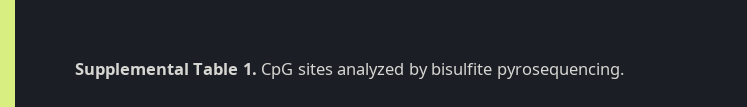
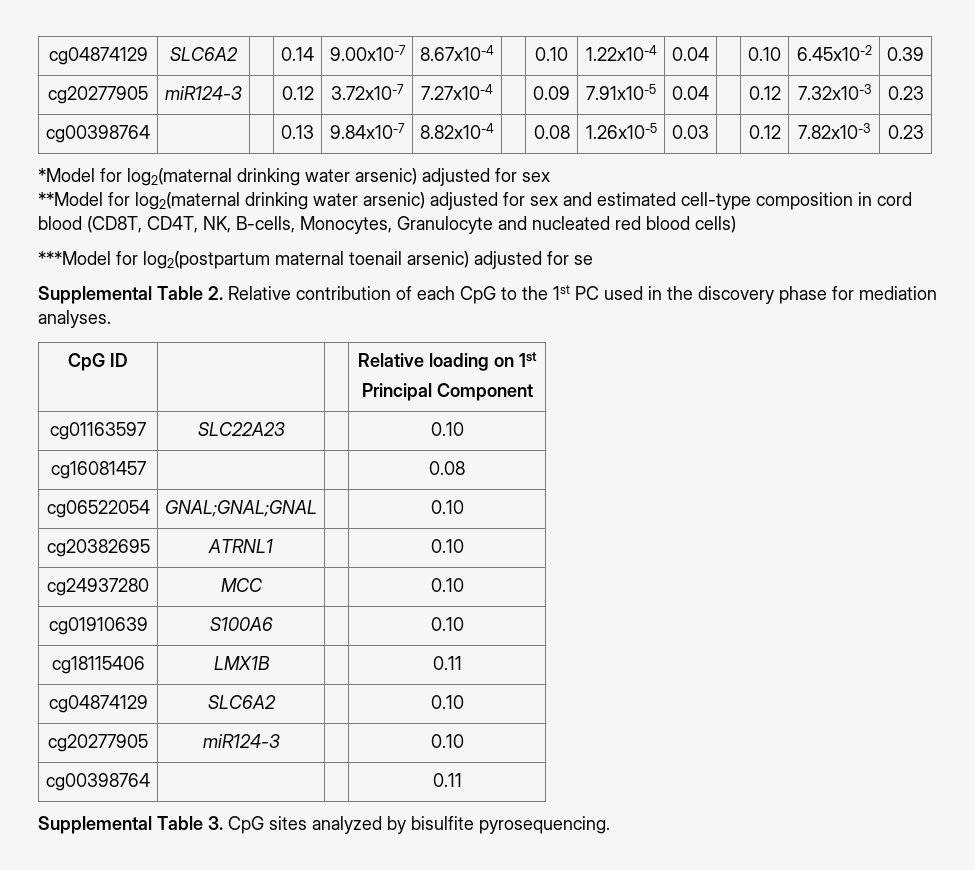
- Supplemental Table 1. CpG sites analyzed by bisulfite pyrosequencing.
+ cg04874129 | SLC6A2 | | 0.14 | 9.00x10-7 | 8.67x10-4 | | 0.10 | 1.22x10-4 | 0.04 | | 0.10 | 6.45x10-2 | 0.39
+ cg20277905 | miR124-3 | | 0.12 | 3.72x10-7 | 7.27x10-4 | | 0.09 | 7.91x10-5 | 0.04 | | 0.12 | 7.32x10-3 | 0.23
+ cg00398764 | | | 0.13 | 9.84x10-7 | 8.82x10-4 | | 0.08 | 1.26x10-5 | 0.03 | | 0.12 | 7.82x10-3 | 0.23
+ *Model for log2(maternal drinking water arsenic) adjusted for sex
+ **Model for log2(maternal drinking water arsenic) adjusted for sex and estimated cell-type composition in cord blood (CD8T, CD4T, NK, B-cells, Monocytes, Granulocyte and nucleated red blood cells)
+ ***Model for log2(postpartum maternal toenail arsenic) adjusted for se
+ Supplemental Table 2. Relative contribution of each CpG to the 1st PC used in the discovery phase for mediation analyses.
+ CpG ID | | | Relative loading on 1st
+ Principal Component
+ cg01163597 | SLC22A23 | | 0.10
+ cg16081457 | | | 0.08
+ cg06522054 | GNAL;GNAL;GNAL | | 0.10
+ cg20382695 | ATRNL1 | | 0.10
+ cg24937280 | MCC | | 0.10
+ cg01910639 | S100A6 | | 0.10
+ cg18115406 | LMX1B | | 0.11
+ cg04874129 | SLC6A2 | | 0.10
+ cg20277905 | miR124-3 | | 0.10
+ cg00398764 | | | 0.11
+ Supplemental Table 3. CpG sites analyzed by bisulfite pyrosequencing.

